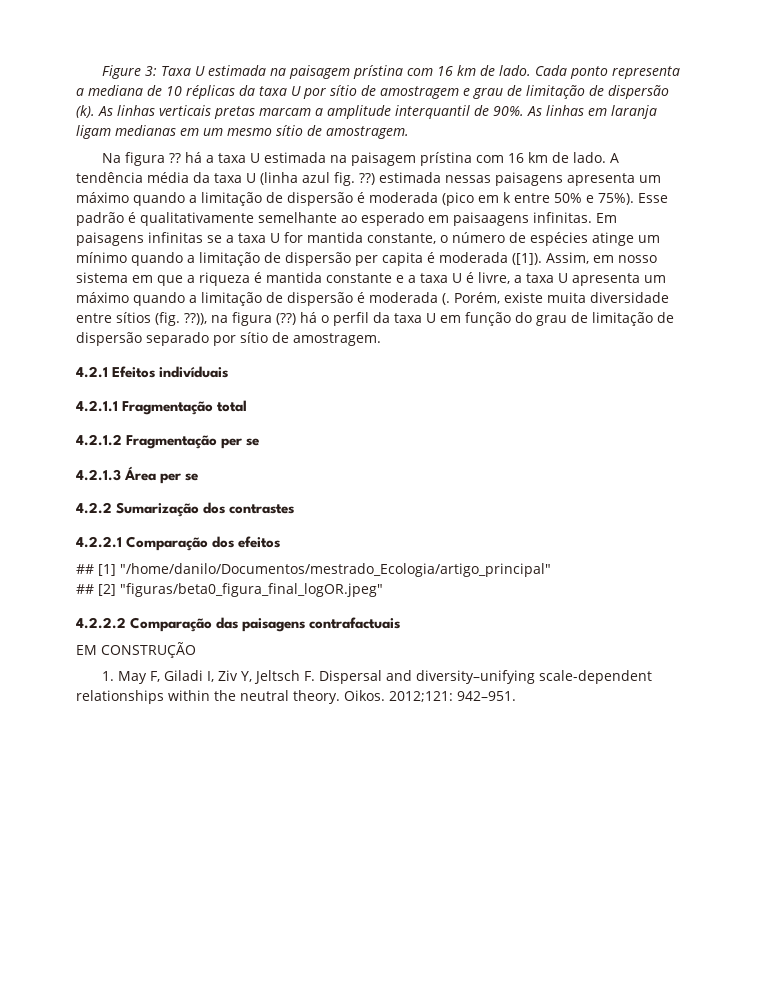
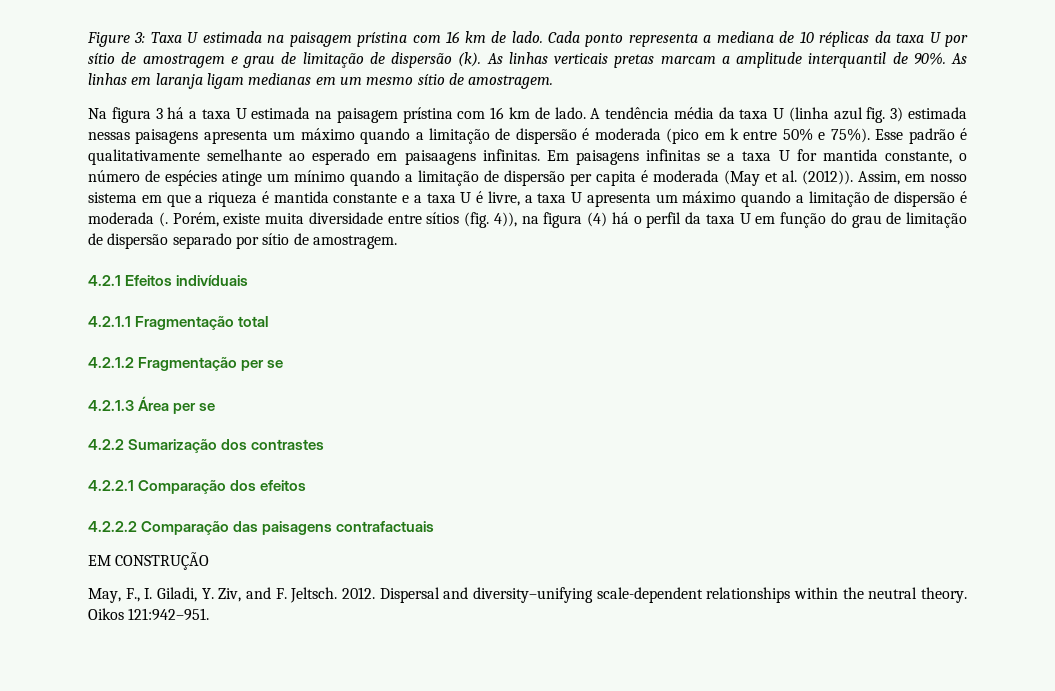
- Na figura ?? há a taxa U estimada na paisagem prístina com 16 km de lado.
+ Na figura 3 há a taxa U estimada na paisagem prístina com 16 km de lado.
- A tendência média da taxa U (linha azul fig. ??) estimada nessas paisagens apresenta um máximo quando a limitação de dispersão é moderada (pico em k entre 50% e 75%).
+ A tendência média da taxa U (linha azul fig. 3) estimada nessas paisagens apresenta um máximo quando a limitação de dispersão é moderada (pico em k entre 50% e 75%).
- Em paisagens infinitas se a taxa U for mantida constante, o número de espécies atinge um mínimo quando a limitação de dispersão per capita é moderada ([1]).
+ Em paisagens infinitas se a taxa U for mantida constante, o número de espécies atinge um mínimo quando a limitação de dispersão per capita é moderada (May et al. (2012)).
- Porém, existe muita diversidade entre sítios (fig. ??)), na figura (??) há o perfil da taxa U em função do grau de limitação de dispersão separado por sítio de amostragem.
+ Porém, existe muita diversidade entre sítios (fig. 4)), na figura (4) há o perfil da taxa U em função do grau de limitação de dispersão separado por sítio de amostragem.
- ## [1] "/home/danilo/Documentos/mestrado_Ecologia/artigo_principal"
- ## [2] "figuras/beta0_figura_final_logOR.jpeg"
- 1. May F, Giladi I, Ziv Y, Jeltsch F. Dispersal and diversity–unifying scale-dependent relationships within the neutral theory.
+ May, F., I. Giladi, Y. Ziv, and F. Jeltsch. 2012. Dispersal and diversity–unifying scale-dependent relationships within the neutral theory.
- Oikos. 2012;121: 942–951.
+ Oikos 121:942–951.

